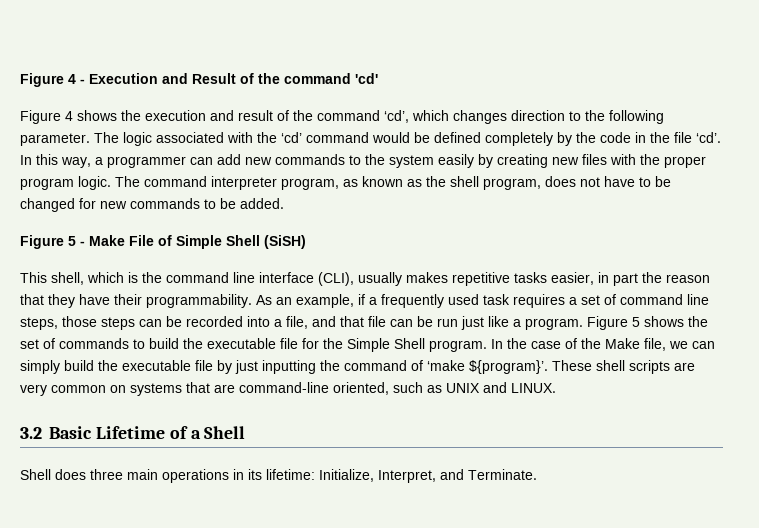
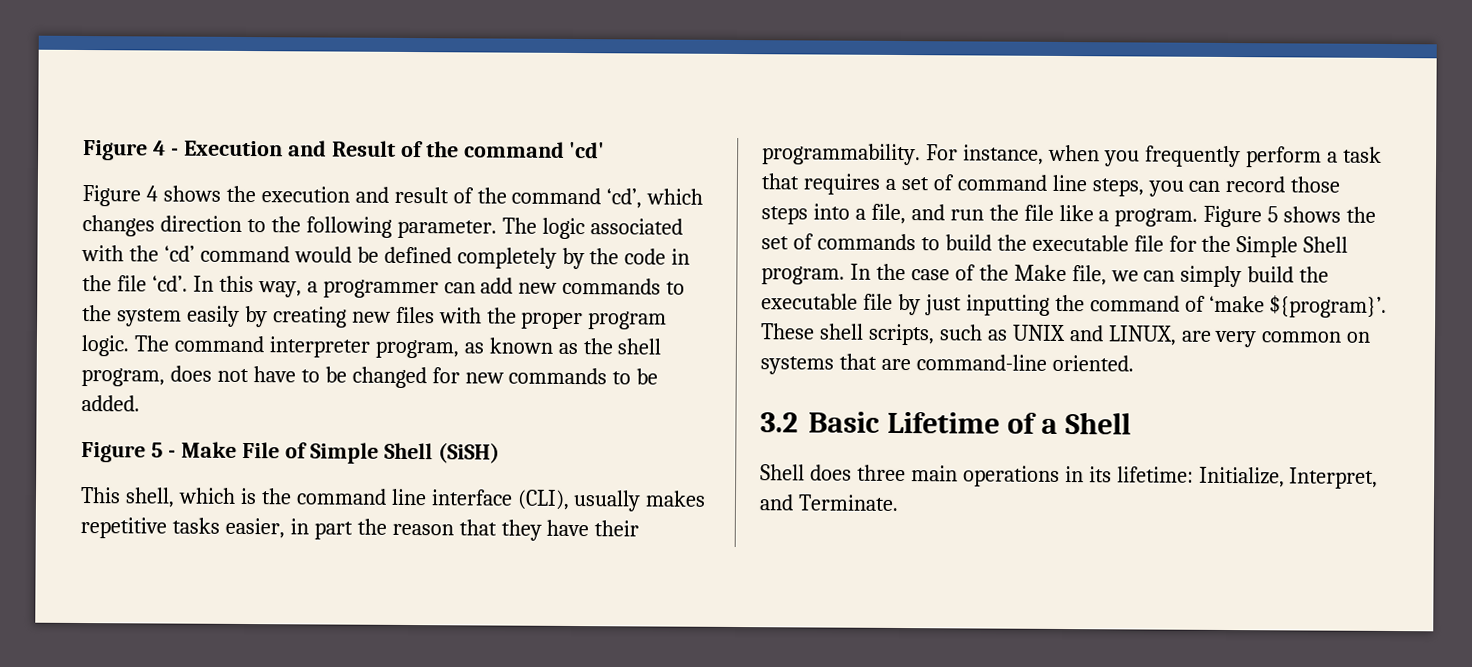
- As an example, if a frequently used task requires a set of command line steps, those steps can be recorded into a file, and that file can be run just like a program.
+ For instance, when you frequently perform a task that requires a set of command line steps, you can record those steps into a file, and run the file like a program.
- These shell scripts are very common on systems that are command-line oriented, such as UNIX and LINUX.
+ These shell scripts, such as UNIX and LINUX, are very common on systems that are command-line oriented.

